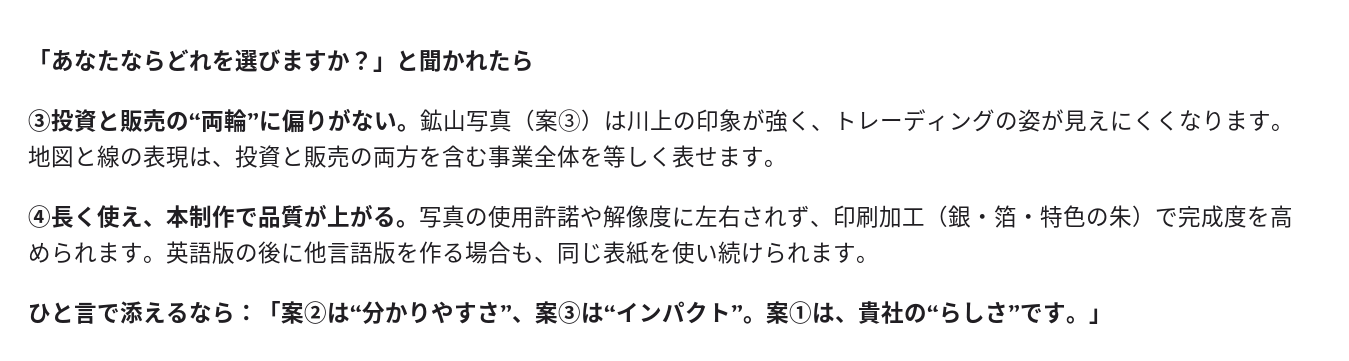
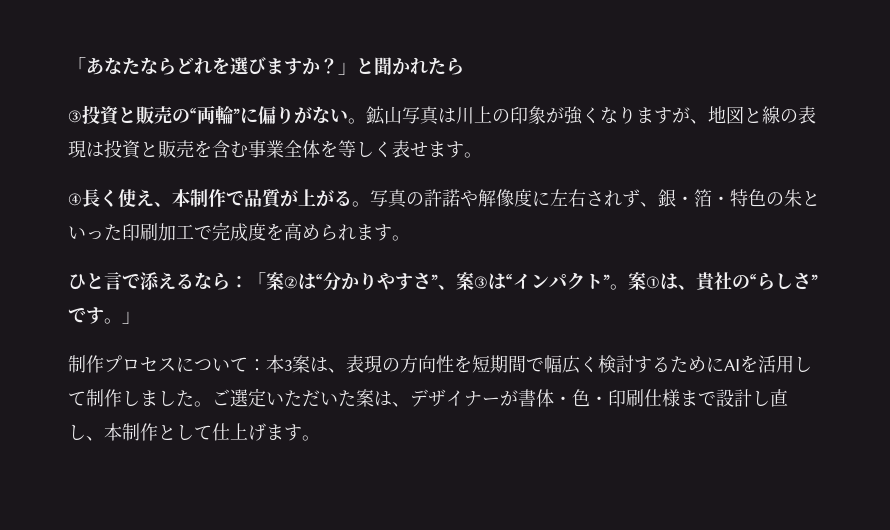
- 鉱山写真（案③）は川上の印象が強く、トレーディングの姿が見えにくくなります。地図と線の表現は、投資と販売の両方を含む事業全体を等しく表せます。
+ 鉱山写真は川上の印象が強くなりますが、地図と線の表現は投資と販売を含む事業全体を等しく表せます。
- 写真の使用許諾や解像度に左右されず、印刷加工（銀・箔・特色の朱）で完成度を高められます。英語版の後に他言語版を作る場合も、同じ表紙を使い続けられます。
+ 写真の許諾や解像度に左右されず、銀・箔・特色の朱といった印刷加工で完成度を高められます。
+ 制作プロセスについて：本3案は、表現の方向性を短期間で幅広く検討するためにAIを活用して制作しました。ご選定いただいた案は、デザイナーが書体・色・印刷仕様まで設計し直し、本制作として仕上げます。

